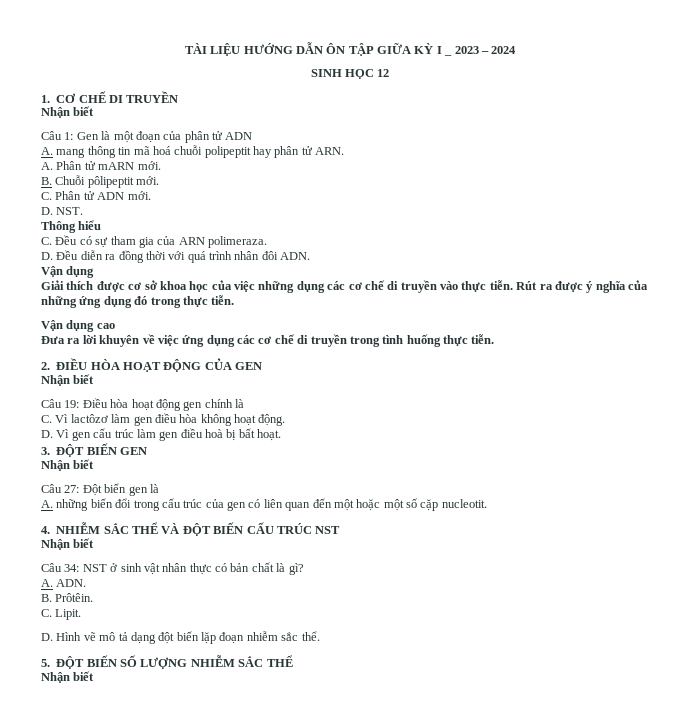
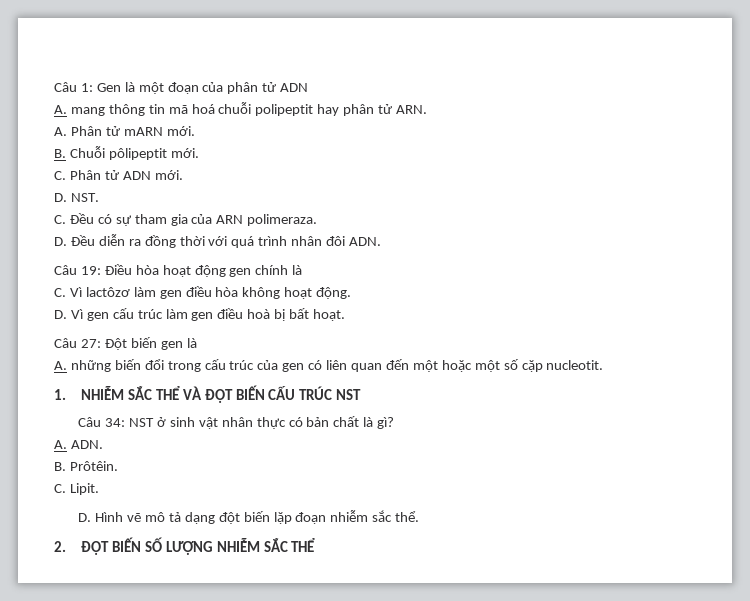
- TÀI LIỆU HƯỚNG DẪN ÔN TẬP GIỮA KỲ I _ 2023 – 2024
- SINH HỌC 12
- 1. CƠ CHẾ DI TRUYỀN
- Nhận biết
- Thông hiểu
  D. Đều diễn ra đồng thời với quá trình nhân đôi ADN.
- Vận dụng
- Giải thích được cơ sở khoa học của việc những dụng các cơ chế di truyền vào thực tiễn. Rút ra được ý nghĩa của những ứng dụng đó trong thực tiễn.
- Vận dụng cao
- Đưa ra lời khuyên về việc ứng dụng các cơ chế di truyền trong tình huống thực tiễn.
- 2. ĐIỀU HÒA HOẠT ĐỘNG CỦA GEN
- Nhận biết
- 3. ĐỘT BIẾN GEN
- Nhận biết
- 4. NHIỄM SẮC THỂ VÀ ĐỘT BIẾN CẤU TRÚC NST
- Nhận biết
+ 1. NHIỄM SẮC THỂ VÀ ĐỘT BIẾN CẤU TRÚC NST
- 5. ĐỘT BIẾN SỐ LƯỢNG NHIỄM SẮC THỂ
- Nhận biết
+ 2. ĐỘT BIẾN SỐ LƯỢNG NHIỄM SẮC THỂ

